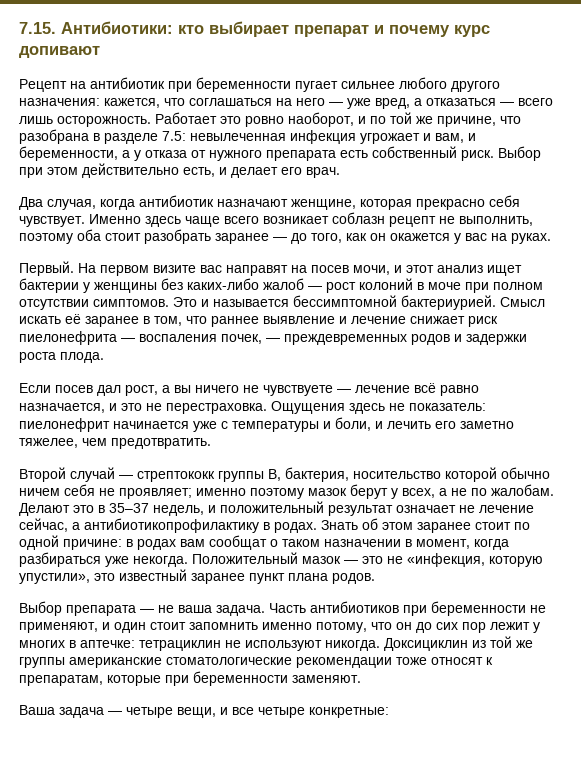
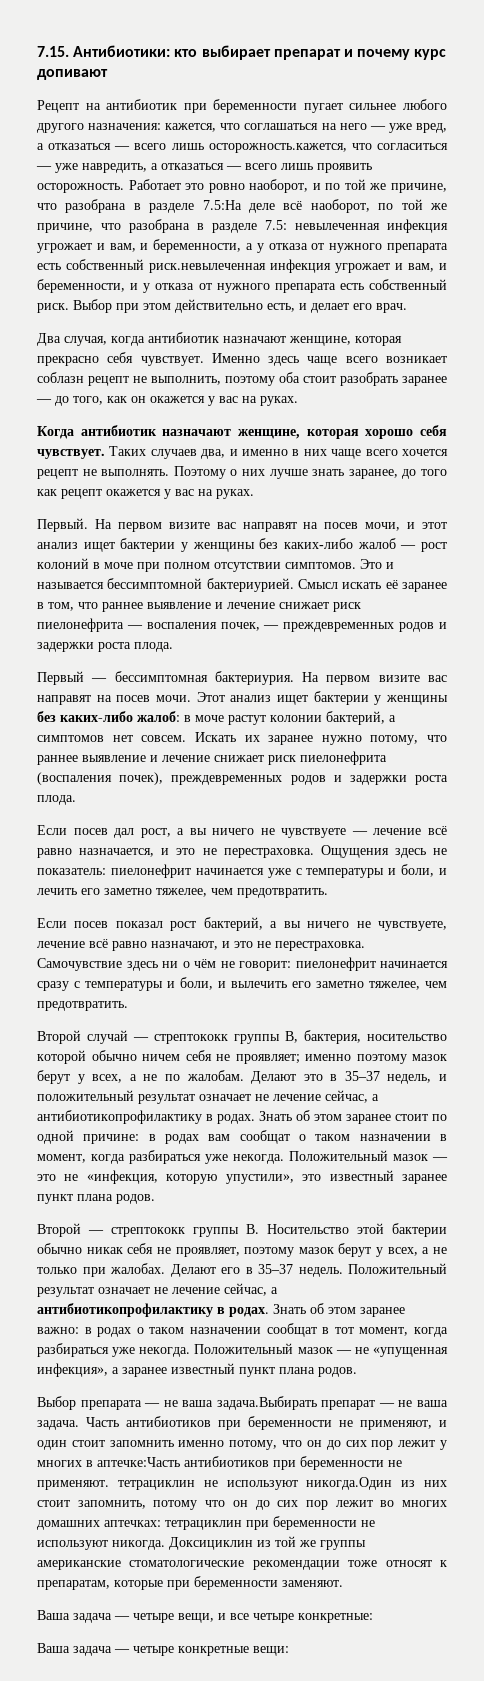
- Рецепт на антибиотик при беременности пугает сильнее любого другого назначения: кажется, что соглашаться на него — уже вред, а отказаться — всего лишь осторожность.
+ Рецепт на антибиотик при беременности пугает сильнее любого другого назначения: кажется, что соглашаться на него — уже вред, а отказаться — всего лишь осторожность.кажется, что согласиться — уже навредить, а отказаться — всего лишь проявить осторожность.
- Работает это ровно наоборот, и по той же причине, что разобрана в разделе 7.5: невылеченная инфекция угрожает и вам, и беременности, а у отказа от нужного препарата есть собственный риск.
+ Работает это ровно наоборот, и по той же причине, что разобрана в разделе 7.5:На деле всё наоборот, по той же причине, что разобрана в разделе 7.5: невылеченная инфекция угрожает и вам, и беременности, а у отказа от нужного препарата есть собственный риск.невылеченная инфекция угрожает и вам, и беременности, и у отказа от нужного препарата есть собственный риск.
+ Когда антибиотик назначают женщине, которая хорошо себя чувствует. Таких случаев два, и именно в них чаще всего хочется рецепт не выполнять. Поэтому о них лучше знать заранее, до того как рецепт окажется у вас на руках.
+ Первый — бессимптомная бактериурия. На первом визите вас направят на посев мочи. Этот анализ ищет бактерии у женщины без каких-либо жалоб: в моче растут колонии бактерий, а симптомов нет совсем. Искать их заранее нужно потому, что раннее выявление и лечение снижает риск пиелонефрита (воспаления почек), преждевременных родов и задержки роста плода.
+ Если посев показал рост бактерий, а вы ничего не чувствуете, лечение всё равно назначают, и это не перестраховка. Самочувствие здесь ни о чём не говорит: пиелонефрит начинается сразу с температуры и боли, и вылечить его заметно тяжелее, чем предотвратить.
+ Второй — стрептококк группы В. Носительство этой бактерии обычно никак себя не проявляет, поэтому мазок берут у всех, а не только при жалобах. Делают его в 35–37 недель. Положительный результат означает не лечение сейчас, а антибиотикопрофилактику в родах. Знать об этом заранее важно: в родах о таком назначении сообщат в тот момент, когда разбираться уже некогда. Положительный мазок — не «упущенная инфекция», а заранее известный пункт плана родов.
- Выбор препарата — не ваша задача.
+ Выбор препарата — не ваша задача.Выбирать препарат — не ваша задача.
- Часть антибиотиков при беременности не применяют, и один стоит запомнить именно потому, что он до сих пор лежит у многих в аптечке: тетрациклин не используют никогда.
+ Часть антибиотиков при беременности не применяют, и один стоит запомнить именно потому, что он до сих пор лежит у многих в аптечке:Часть антибиотиков при беременности не применяют. тетрациклин не используют никогда.Один из них стоит запомнить, потому что он до сих пор лежит во многих домашних аптечках: тетрациклин при беременности не используют никогда.
+ Ваша задача — четыре конкретные вещи:

